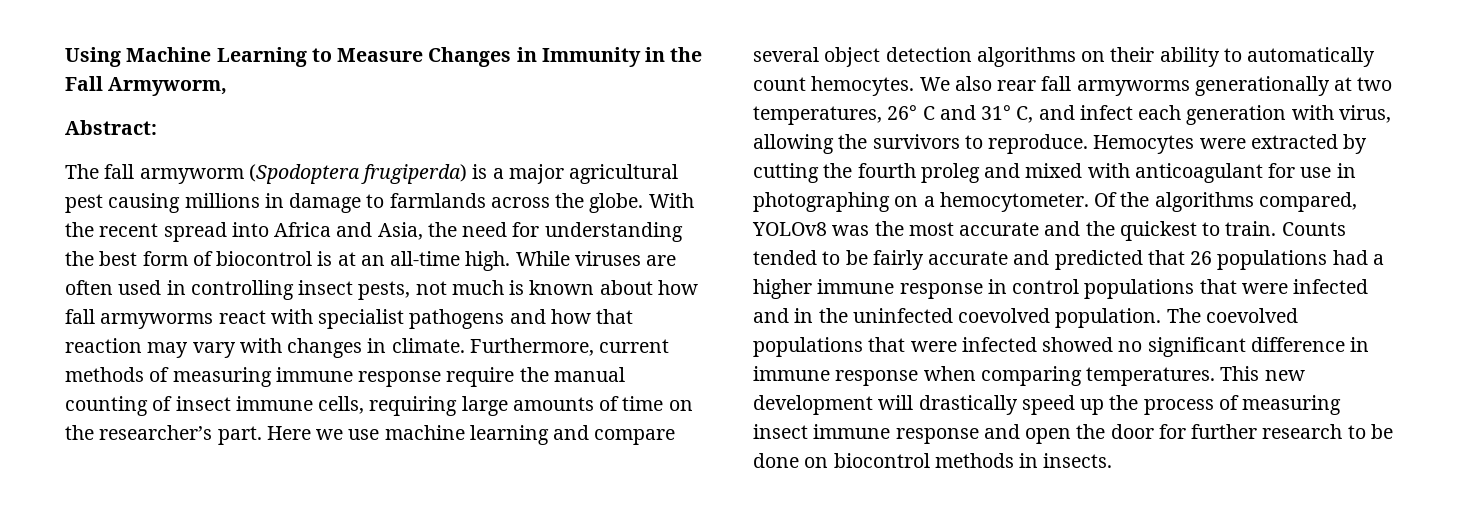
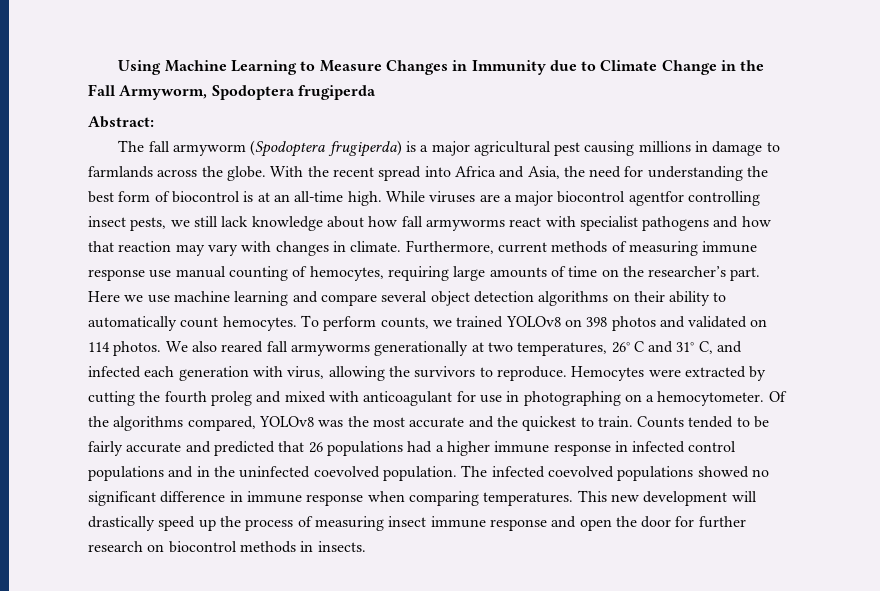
- Using Machine Learning to Measure Changes in Immunity in the Fall Armyworm,
+ Using Machine Learning to Measure Changes in Immunity due to Climate Change in the Fall Armyworm, Spodoptera frugiperda
- While viruses are often used in controlling insect pests, not much is known about how fall armyworms react with specialist pathogens and how that reaction may vary with changes in climate.
+ While viruses are a major biocontrol agentfor controlling insect pests, we still lack knowledge about how fall armyworms react with specialist pathogens and how that reaction may vary with changes in climate.
- Furthermore, current methods of measuring immune response require the manual counting of insect immune cells, requiring large amounts of time on the researcher’s part.
+ Furthermore, current methods of measuring immune response use manual counting of hemocytes, requiring large amounts of time on the researcher’s part.
+ To perform counts, we trained YOLOv8 on 398 photos and validated on 114 photos.
- We also rear fall armyworms generationally at two temperatures, 26° C and 31° C, and infect each generation with virus, allowing the survivors to reproduce.
+ We also reared fall armyworms generationally at two temperatures, 26° C and 31° C, and infected each generation with virus, allowing the survivors to reproduce.
- Counts tended to be fairly accurate and predicted that 26 populations had a higher immune response in control populations that were infected and in the uninfected coevolved population.
+ Counts tended to be fairly accurate and predicted that 26 populations had a higher immune response in infected control populations and in the uninfected coevolved population.
- The coevolved populations that were infected showed no significant difference in immune response when comparing temperatures.
+ The infected coevolved populations showed no significant difference in immune response when comparing temperatures.
- This new development will drastically speed up the process of measuring insect immune response and open the door for further research to be done on biocontrol methods in insects.
+ This new development will drastically speed up the process of measuring insect immune response and open the door for further research on biocontrol methods in insects.

